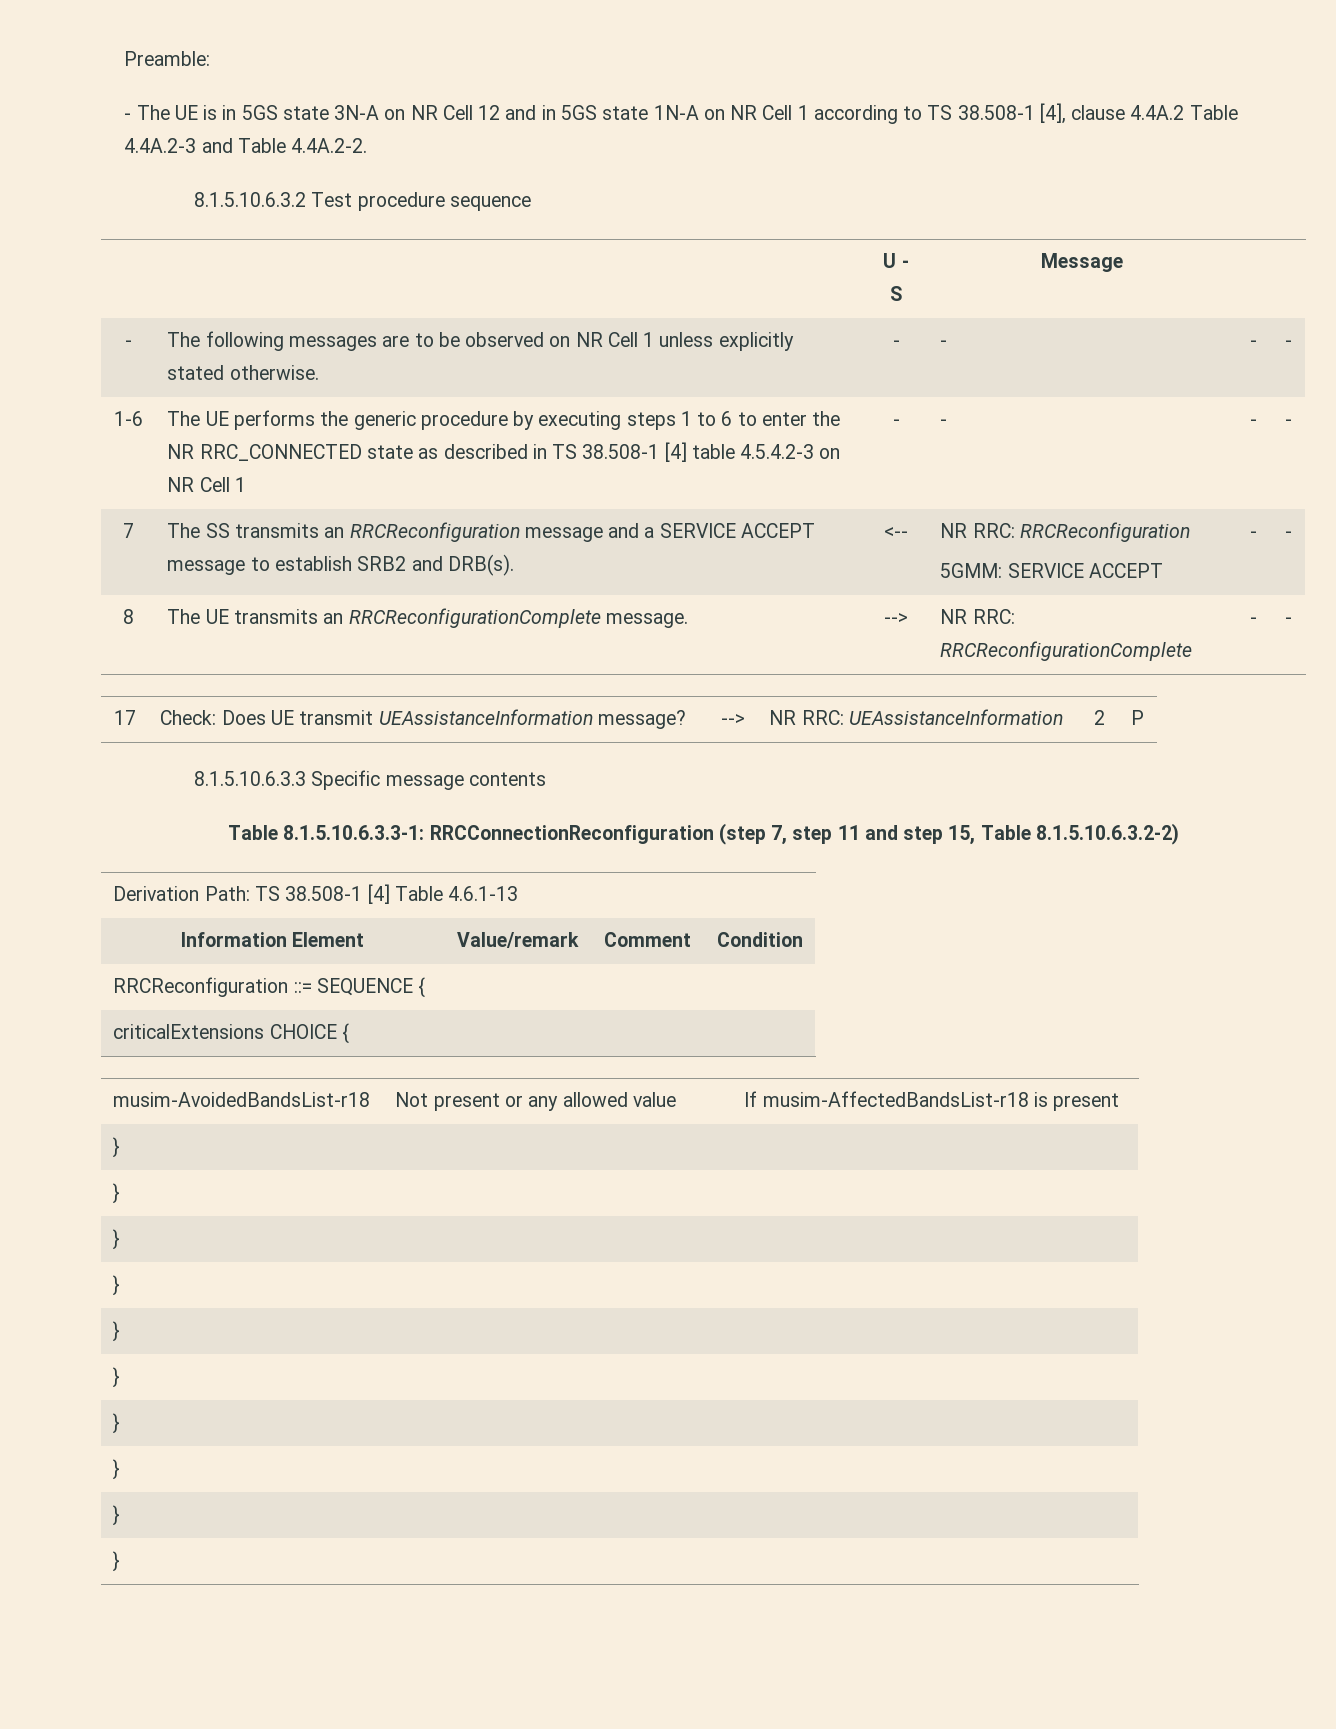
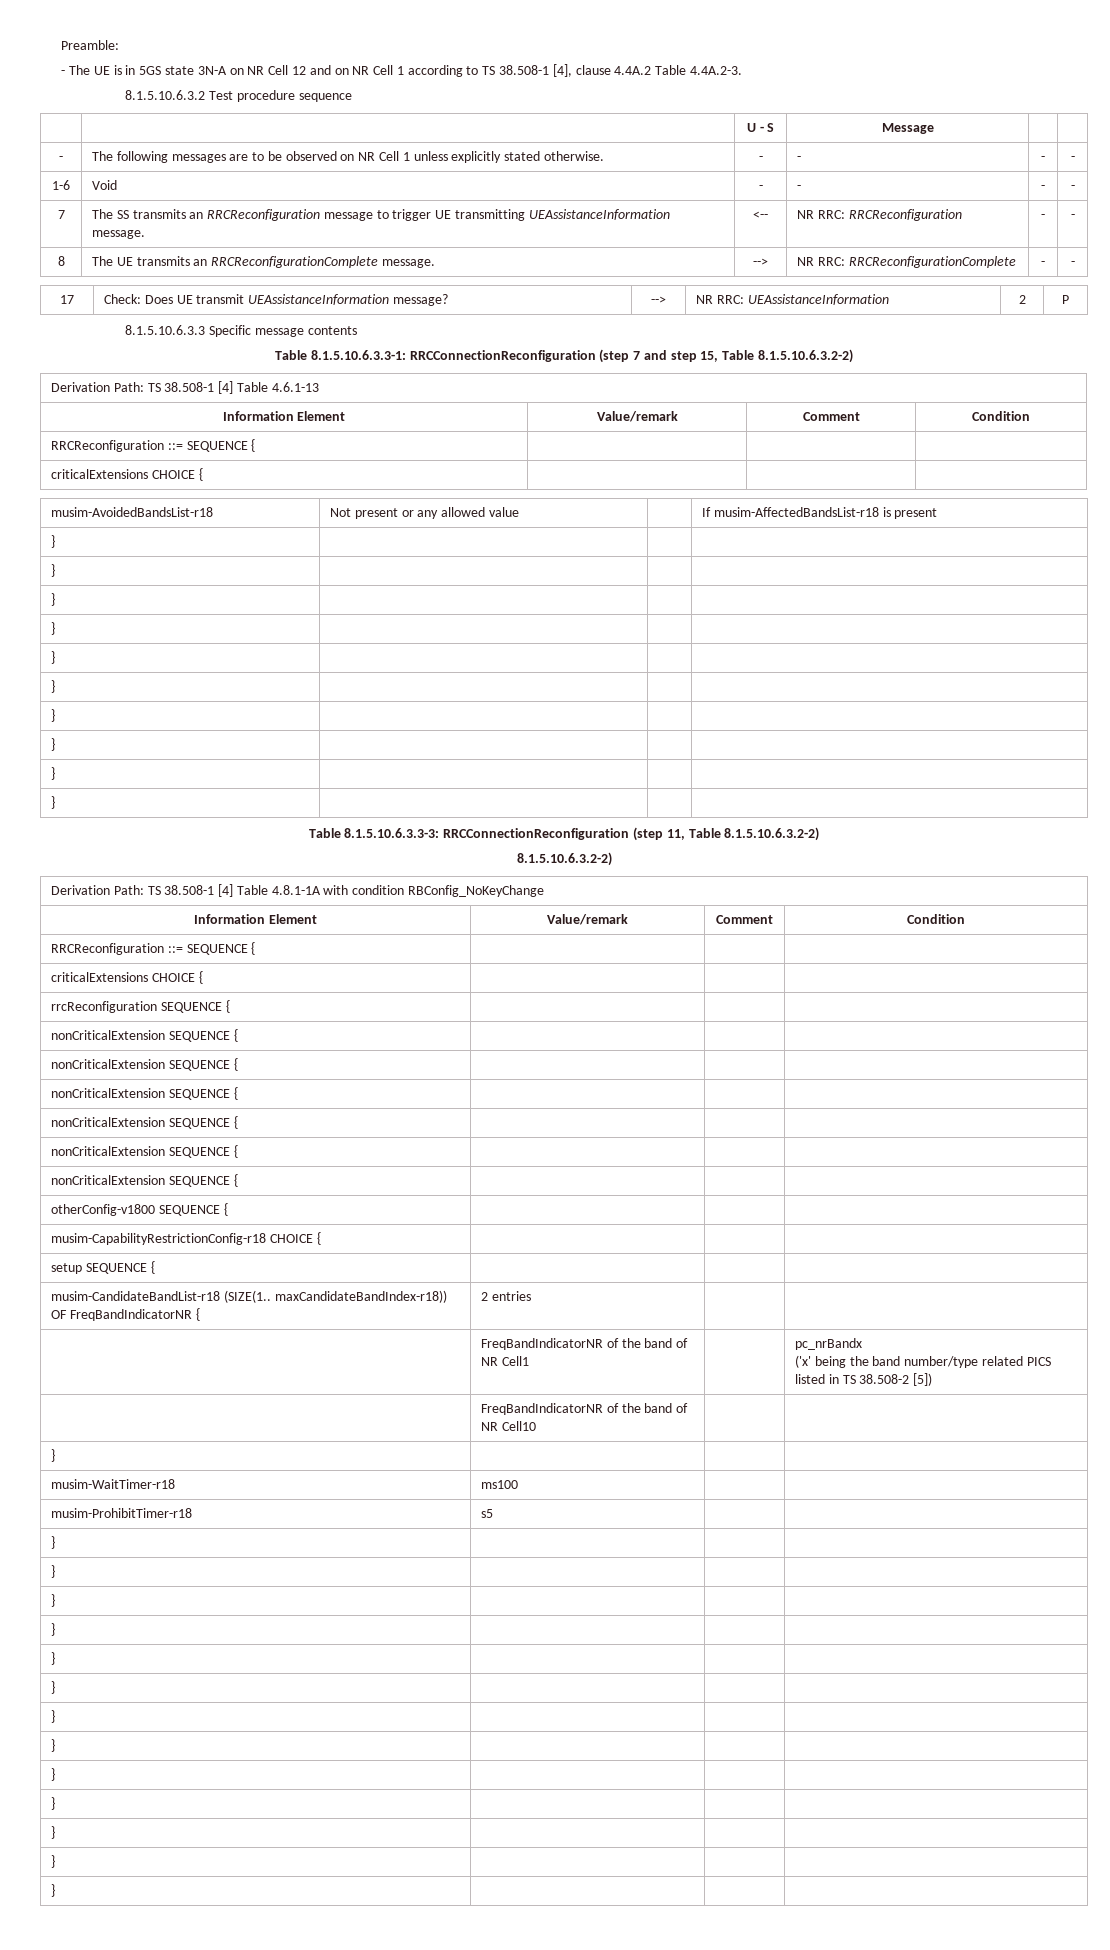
- - The UE is in 5GS state 3N-A on NR Cell 12 and in 5GS state 1N-A on NR Cell 1 according to TS 38.508-1 [4], clause 4.4A.2 Table 4.4A.2-3 and Table 4.4A.2-2.
+ - The UE is in 5GS state 3N-A on NR Cell 12 and on NR Cell 1 according to TS 38.508-1 [4], clause 4.4A.2 Table 4.4A.2-3.
- 1-6 | The UE performs the generic procedure by executing steps 1 to 6 to enter the NR RRC_CONNECTED state as described in TS 38.508-1 [4] table 4.5.4.2-3 on NR Cell 1 | - | - | - | -
+ 1-6 | Void | - | - | - | -
- 7 | The SS transmits an RRCReconfiguration message and a SERVICE ACCEPT message to establish SRB2 and DRB(s). | <-- | NR RRC: RRCReconfiguration
- 5GMM: SERVICE ACCEPT | - | -
+ 7 | The SS transmits an RRCReconfiguration message to trigger UE transmitting UEAssistanceInformation message. | <-- | NR RRC: RRCReconfiguration | - | -
- Table 8.1.5.10.6.3.3-1: RRCConnectionReconfiguration (step 7, step 11 and step 15, Table 8.1.5.10.6.3.2-2)
+ Table 8.1.5.10.6.3.3-1: RRCConnectionReconfiguration (step 7 and step 15, Table 8.1.5.10.6.3.2-2)
+ Table 8.1.5.10.6.3.3-3: RRCConnectionReconfiguration (step 11, Table 8.1.5.10.6.3.2-2)
+ 8.1.5.10.6.3.2-2)
+ Derivation Path: TS 38.508-1 [4] Table 4.8.1-1A with condition RBConfig_NoKeyChange
+ Information Element | Value/remark | Comment | Condition
+ RRCReconfiguration ::= SEQUENCE { | | |
+ criticalExtensions CHOICE { | | |
+ rrcReconfiguration SEQUENCE { | | |
+ nonCriticalExtension SEQUENCE { | | |
+ nonCriticalExtension SEQUENCE { | | |
+ nonCriticalExtension SEQUENCE { | | |
+ nonCriticalExtension SEQUENCE { | | |
+ nonCriticalExtension SEQUENCE { | | |
+ nonCriticalExtension SEQUENCE { | | |
+ otherConfig-v1800 SEQUENCE { | | |
+ musim-CapabilityRestrictionConfig-r18 CHOICE { | | |
+ setup SEQUENCE { | | |
+ musim-CandidateBandList-r18 (SIZE(1.. maxCandidateBandIndex-r18)) OF FreqBandIndicatorNR { | 2 entries | |
+ | FreqBandIndicatorNR of the band of NR Cell1 | | pc_nrBandx
+ ('x' being the band number/type related PICS listed in TS 38.508-2 [5])
+ | FreqBandIndicatorNR of the band of NR Cell10 | |
+ } | | |
+ musim-WaitTimer-r18 | ms100 | |
+ musim-ProhibitTimer-r18 | s5 | |
+ } | | |
+ } | | |
+ } | | |
+ } | | |
+ } | | |
+ } | | |
+ } | | |
+ } | | |
+ } | | |
+ } | | |
+ } | | |
+ } | | |
+ } | | |

